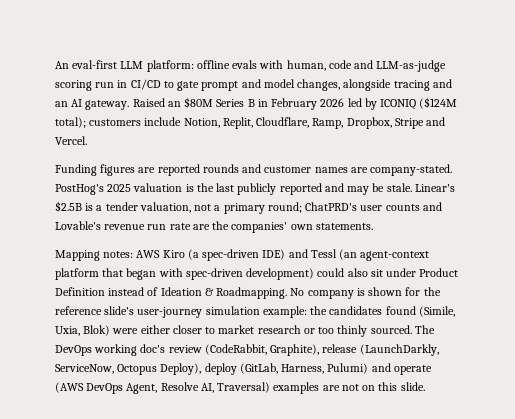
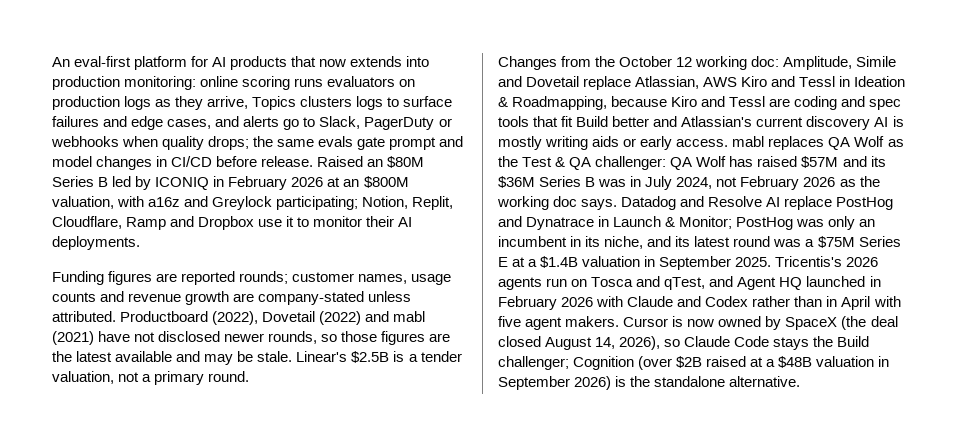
- An eval-first LLM platform: offline evals with human, code and LLM-as-judge scoring run in CI/CD to gate prompt and model changes, alongside tracing and an AI gateway.
+ An eval-first platform for AI products that now extends into production monitoring: online scoring runs evaluators on production logs as they arrive, Topics clusters logs to surface failures and edge cases, and alerts go to Slack, PagerDuty or webhooks when quality drops; the same evals gate prompt and model changes in CI/CD before release.
- Raised an $80M Series B in February 2026 led by ICONIQ ($124M total); customers include Notion, Replit, Cloudflare, Ramp, Dropbox, Stripe and Vercel.
- Funding figures are reported rounds and customer names are company-stated. PostHog's 2025 valuation is the last publicly reported and may be stale.
+ Raised an $80M Series B led by ICONIQ in February 2026 at an $800M valuation, with a16z and Greylock participating; Notion, Replit, Cloudflare, Ramp and Dropbox use it to monitor their AI deployments.
+ Funding figures are reported rounds; customer names, usage counts and revenue growth are company-stated unless attributed. Productboard (2022), Dovetail (2022) and mabl (2021) have not disclosed newer rounds, so those figures are the latest available and may be stale.
- Linear's $2.5B is a tender valuation, not a primary round; ChatPRD's user counts and Lovable's revenue run rate are the companies' own statements.
- Mapping notes: AWS Kiro (a spec-driven IDE) and Tessl (an agent-context platform that began with spec-driven development) could also sit under Product Definition instead of Ideation & Roadmapping. No company is shown for the reference slide's user-journey simulation example: the candidates found (Simile, Uxia, Blok) were either closer to market research or too thinly sourced. The DevOps working doc's review (CodeRabbit, Graphite), release (LaunchDarkly, ServiceNow, Octopus Deploy), deploy (GitLab, Harness, Pulumi) and operate (AWS DevOps Agent, Resolve AI, Traversal) examples are not on this slide.
+ Linear's $2.5B is a tender valuation, not a primary round.
+ Changes from the October 12 working doc: Amplitude, Simile and Dovetail replace Atlassian, AWS Kiro and Tessl in Ideation & Roadmapping, because Kiro and Tessl are coding and spec tools that fit Build better and Atlassian's current discovery AI is mostly writing aids or early access. mabl replaces QA Wolf as the Test & QA challenger: QA Wolf has raised $57M and its $36M Series B was in July 2024, not February 2026 as the working doc says. Datadog and Resolve AI replace PostHog and Dynatrace in Launch & Monitor; PostHog was only an incumbent in its niche, and its latest round was a $75M Series E at a $1.4B valuation in September 2025. Tricentis's 2026 agents run on Tosca and qTest, and Agent HQ launched in February 2026 with Claude and Codex rather than in April with five agent makers. Cursor is now owned by SpaceX (the deal closed August 14, 2026), so Claude Code stays the Build challenger; Cognition (over $2B raised at a $48B valuation in September 2026) is the standalone alternative.

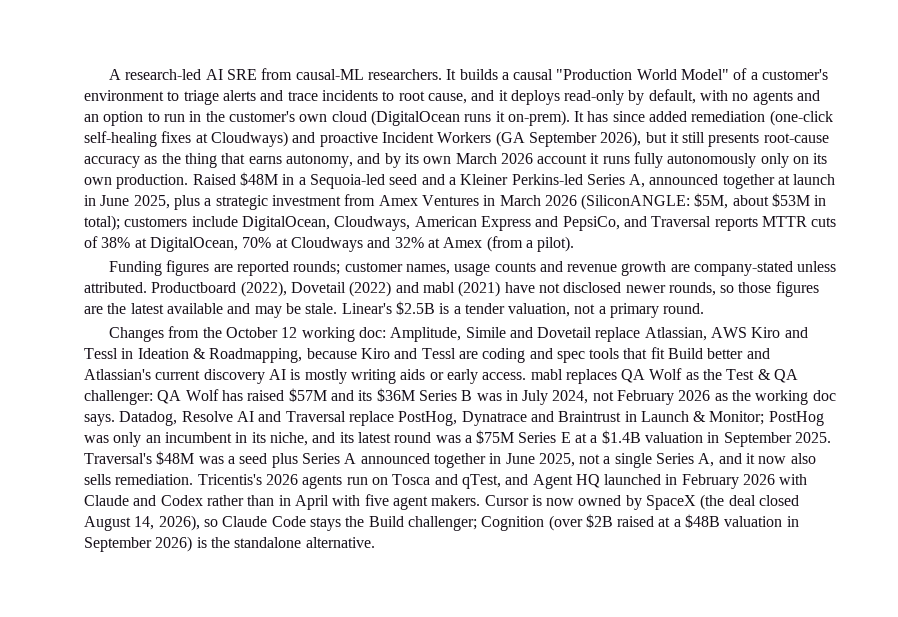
- An eval-first platform for AI products that now extends into production monitoring: online scoring runs evaluators on production logs as they arrive, Topics clusters logs to surface failures and edge cases, and alerts go to Slack, PagerDuty or webhooks when quality drops; the same evals gate prompt and model changes in CI/CD before release. Raised an $80M Series B led by ICONIQ in February 2026 at an $800M valuation, with a16z and Greylock participating; Notion, Replit, Cloudflare, Ramp and Dropbox use it to monitor their AI deployments.
+ A research-led AI SRE from causal-ML researchers. It builds a causal "Production World Model" of a customer's environment to triage alerts and trace incidents to root cause, and it deploys read-only by default, with no agents and an option to run in the customer's own cloud (DigitalOcean runs it on-prem). It has since added remediation (one-click self-healing fixes at Cloudways) and proactive Incident Workers (GA September 2026), but it still presents root-cause accuracy as the thing that earns autonomy, and by its own March 2026 account it runs fully autonomously only on its own production. Raised $48M in a Sequoia-led seed and a Kleiner Perkins-led Series A, announced together at launch in June 2025, plus a strategic investment from Amex Ventures in March 2026 (SiliconANGLE: $5M, about $53M in total); customers include DigitalOcean, Cloudways, American Express and PepsiCo, and Traversal reports MTTR cuts of 38% at DigitalOcean, 70% at Cloudways and 32% at Amex (from a pilot).
- Datadog and Resolve AI replace PostHog and Dynatrace in Launch & Monitor; PostHog was only an incumbent in its niche, and its latest round was a $75M Series E at a $1.4B valuation in September 2025.
+ Datadog, Resolve AI and Traversal replace PostHog, Dynatrace and Braintrust in Launch & Monitor; PostHog was only an incumbent in its niche, and its latest round was a $75M Series E at a $1.4B valuation in September 2025.
+ Traversal's $48M was a seed plus Series A announced together in June 2025, not a single Series A, and it now also sells remediation.

